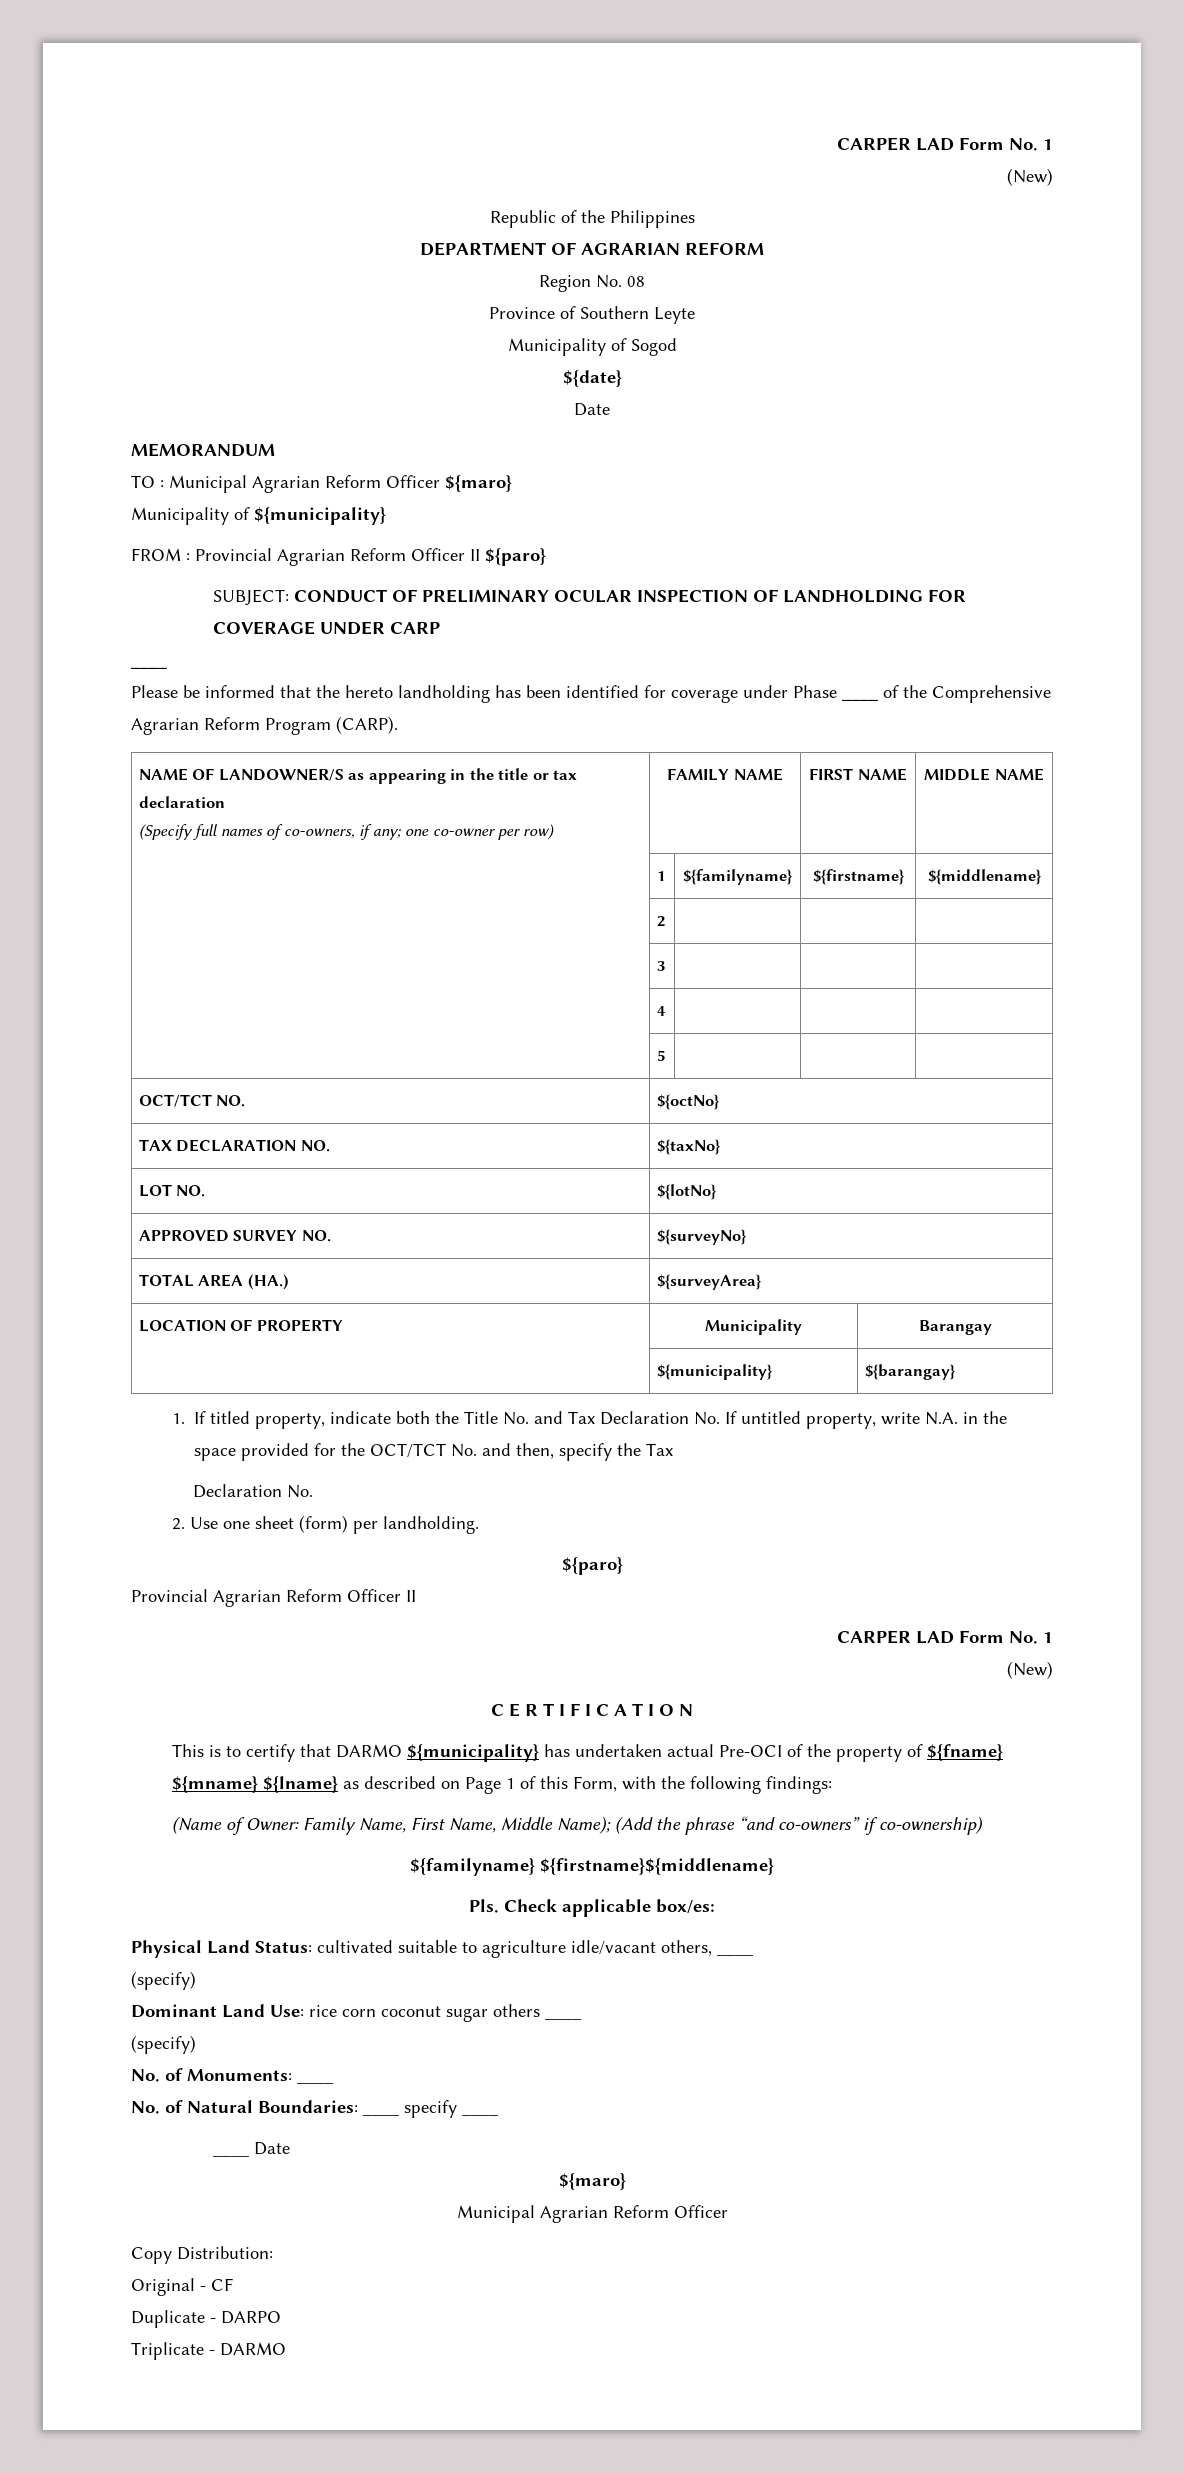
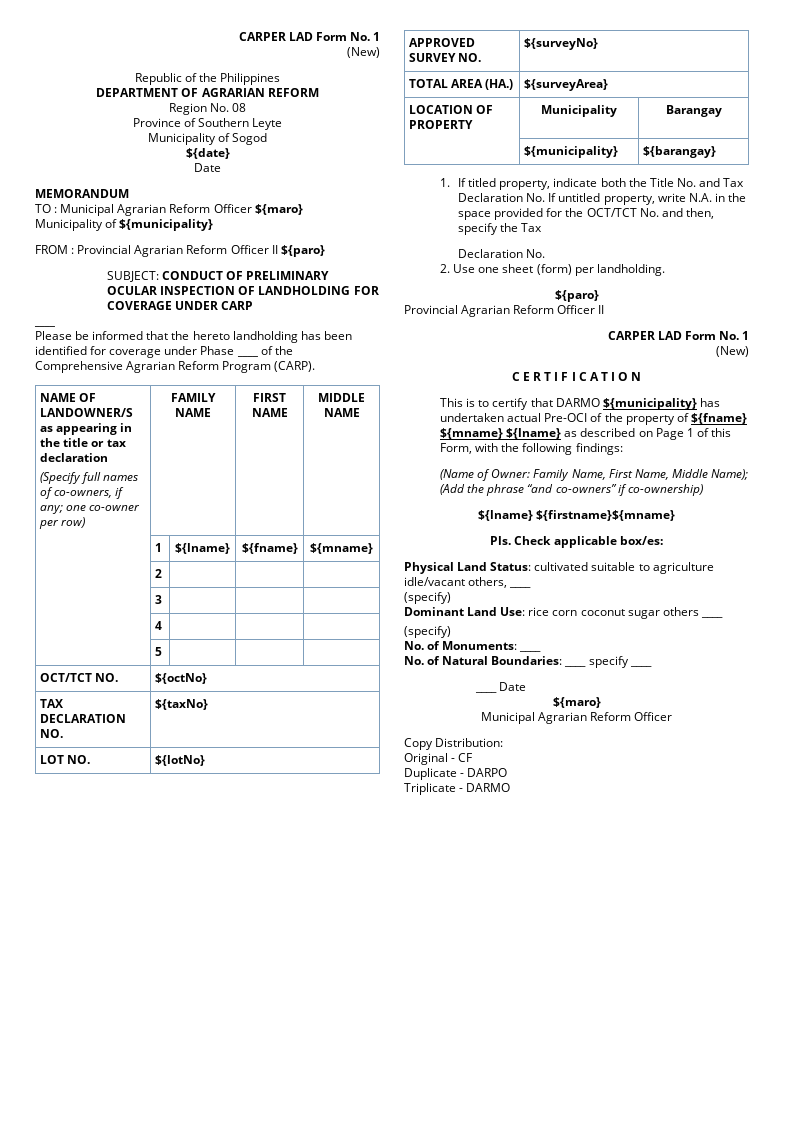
- | 1 | ${familyname} | ${firstname} | ${middlename}
+ | 1 | ${lname} | ${fname} | ${mname}
- ${familyname} ${firstname}${middlename}
+ ${lname} ${firstname}${mname}

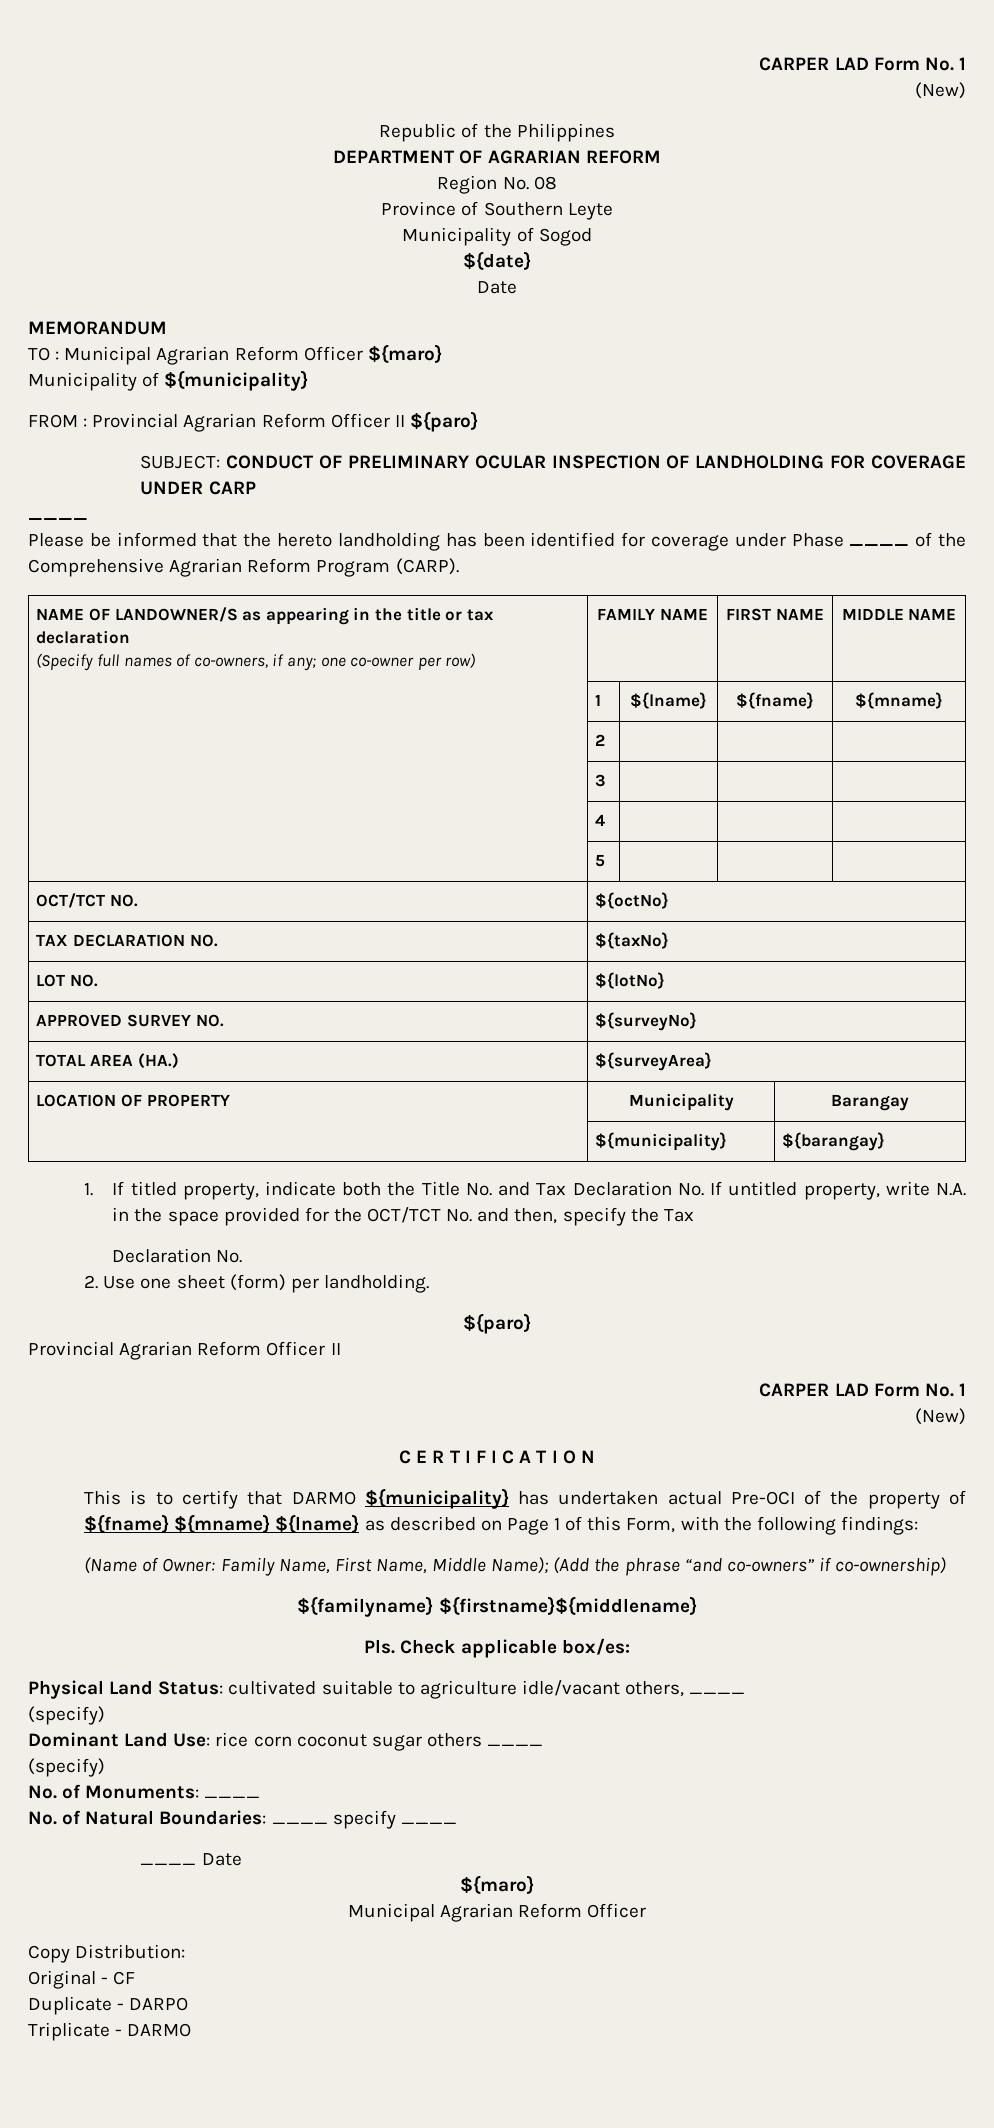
- ${lname} ${firstname}${mname}
+ ${familyname} ${firstname}${middlename}

